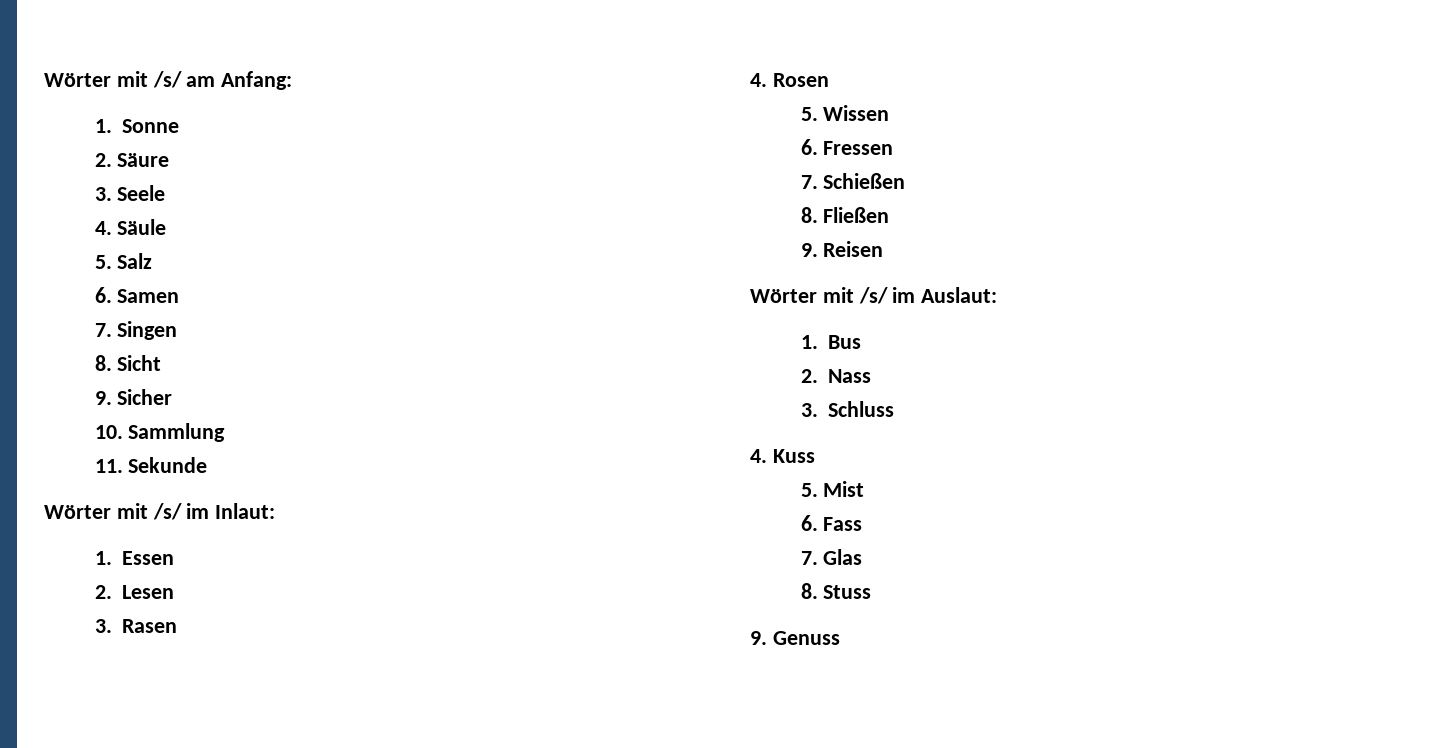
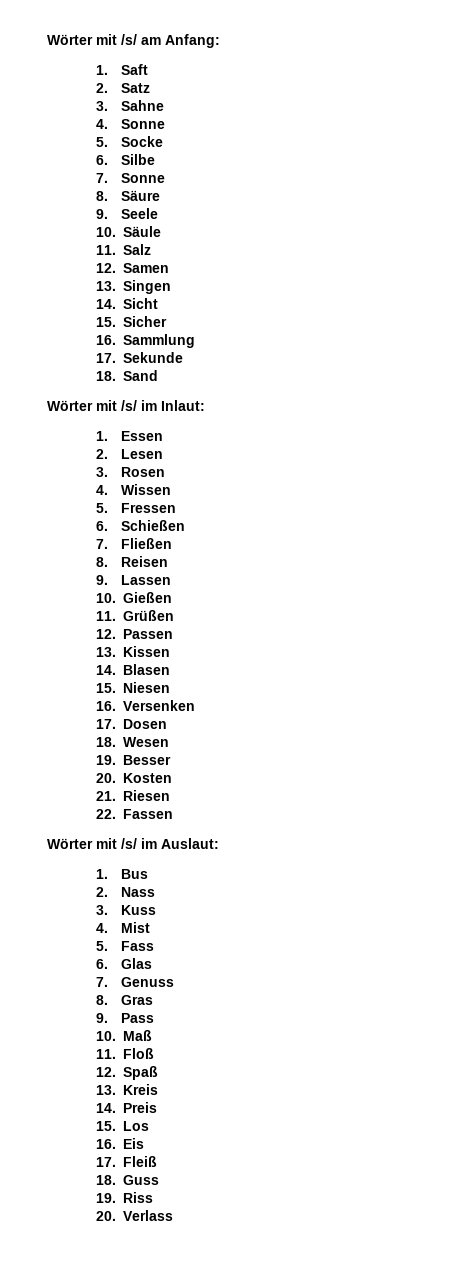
- 1. Sonne
- 2. Säure
+ 1. Saft
+ 2. Satz
+ 3. Sahne
+ 4. Sonne
+ 5. Socke
+ 6. Silbe
+ 7. Sonne
+ 8. Säure
- 3. Seele
+ 9. Seele
- 4. Säule
+ 10. Säule
- 5. Salz
+ 11. Salz
- 6. Samen
+ 12. Samen
- 7. Singen
+ 13. Singen
- 8. Sicht
+ 14. Sicht
- 9. Sicher
+ 15. Sicher
- 10. Sammlung
+ 16. Sammlung
- 11. Sekunde
+ 17. Sekunde
+ 18. Sand
- 3. Rasen
- 4. Rosen
+ 3. Rosen
- 5. Wissen
+ 4. Wissen
- 6. Fressen
+ 5. Fressen
- 7. Schießen
+ 6. Schießen
- 8. Fließen
+ 7. Fließen
- 9. Reisen
+ 8. Reisen
+ 9. Lassen
+ 10. Gießen
+ 11. Grüßen
+ 12. Passen
+ 13. Kissen
+ 14. Blasen
+ 15. Niesen
+ 16. Versenken
+ 17. Dosen
+ 18. Wesen
+ 19. Besser
+ 20. Kosten
+ 21. Riesen
+ 22. Fassen
- 3. Schluss
- 4. Kuss
+ 3. Kuss
- 5. Mist
+ 4. Mist
- 6. Fass
+ 5. Fass
- 7. Glas
+ 6. Glas
- 8. Stuss
- 9. Genuss
+ 7. Genuss
+ 8. Gras
+ 9. Pass
+ 10. Maß
+ 11. Floß
+ 12. Spaß
+ 13. Kreis
+ 14. Preis
+ 15. Los
+ 16. Eis
+ 17. Fleiß
+ 18. Guss
+ 19. Riss
+ 20. Verlass

